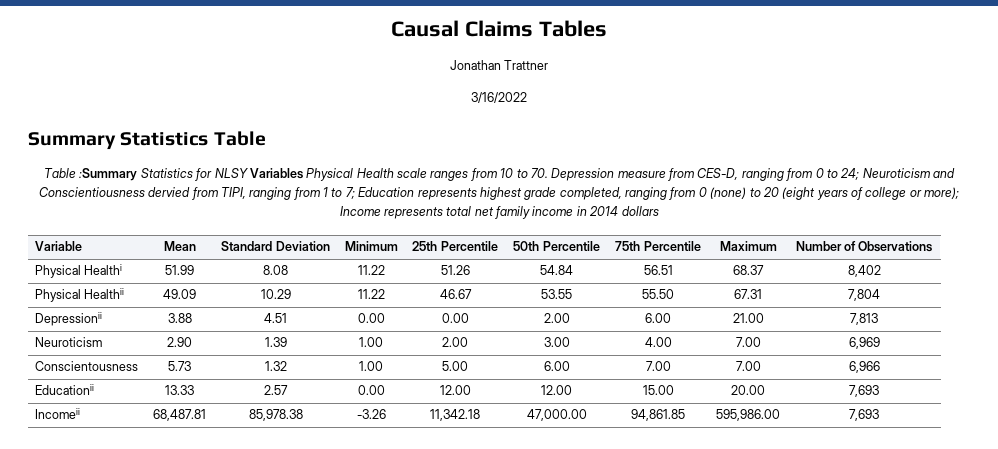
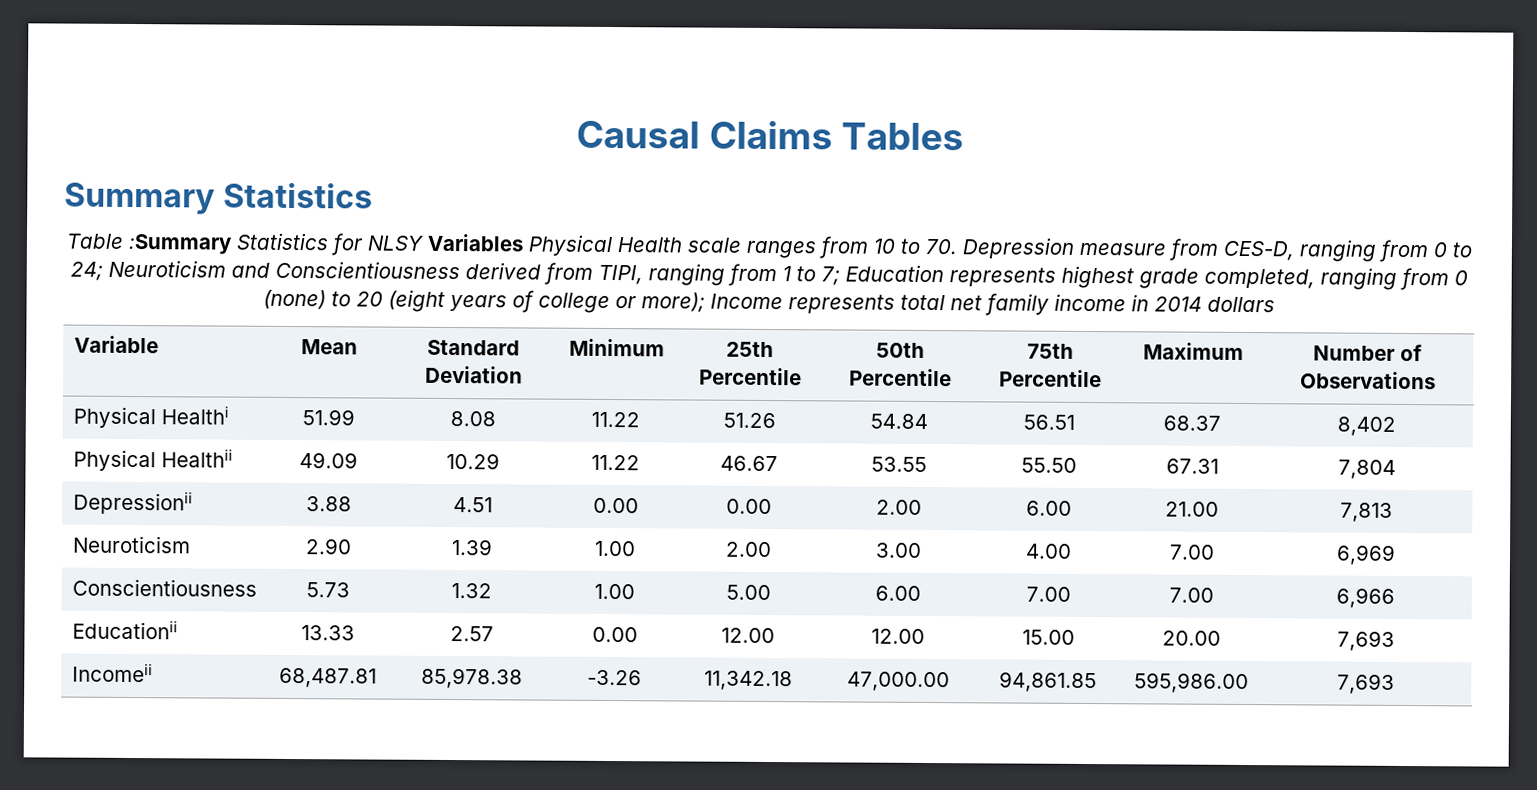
- Jonathan Trattner
- 3/16/2022
- Summary Statistics Table
+ Summary Statistics
- Table :Summary Statistics for NLSY Variables Physical Health scale ranges from 10 to 70. Depression measure from CES-D, ranging from 0 to 24; Neuroticism and Conscientiousness dervied from TIPI, ranging from 1 to 7; Education represents highest grade completed, ranging from 0 (none) to 20 (eight years of college or more); Income represents total net family income in 2014 dollars
+ Table :Summary Statistics for NLSY Variables Physical Health scale ranges from 10 to 70. Depression measure from CES-D, ranging from 0 to 24; Neuroticism and Conscientiousness derived from TIPI, ranging from 1 to 7; Education represents highest grade completed, ranging from 0 (none) to 20 (eight years of college or more); Income represents total net family income in 2014 dollars
- Conscientousness | 5.73 | 1.32 | 1.00 | 5.00 | 6.00 | 7.00 | 7.00 | 6,966
+ Conscientiousness | 5.73 | 1.32 | 1.00 | 5.00 | 6.00 | 7.00 | 7.00 | 6,966

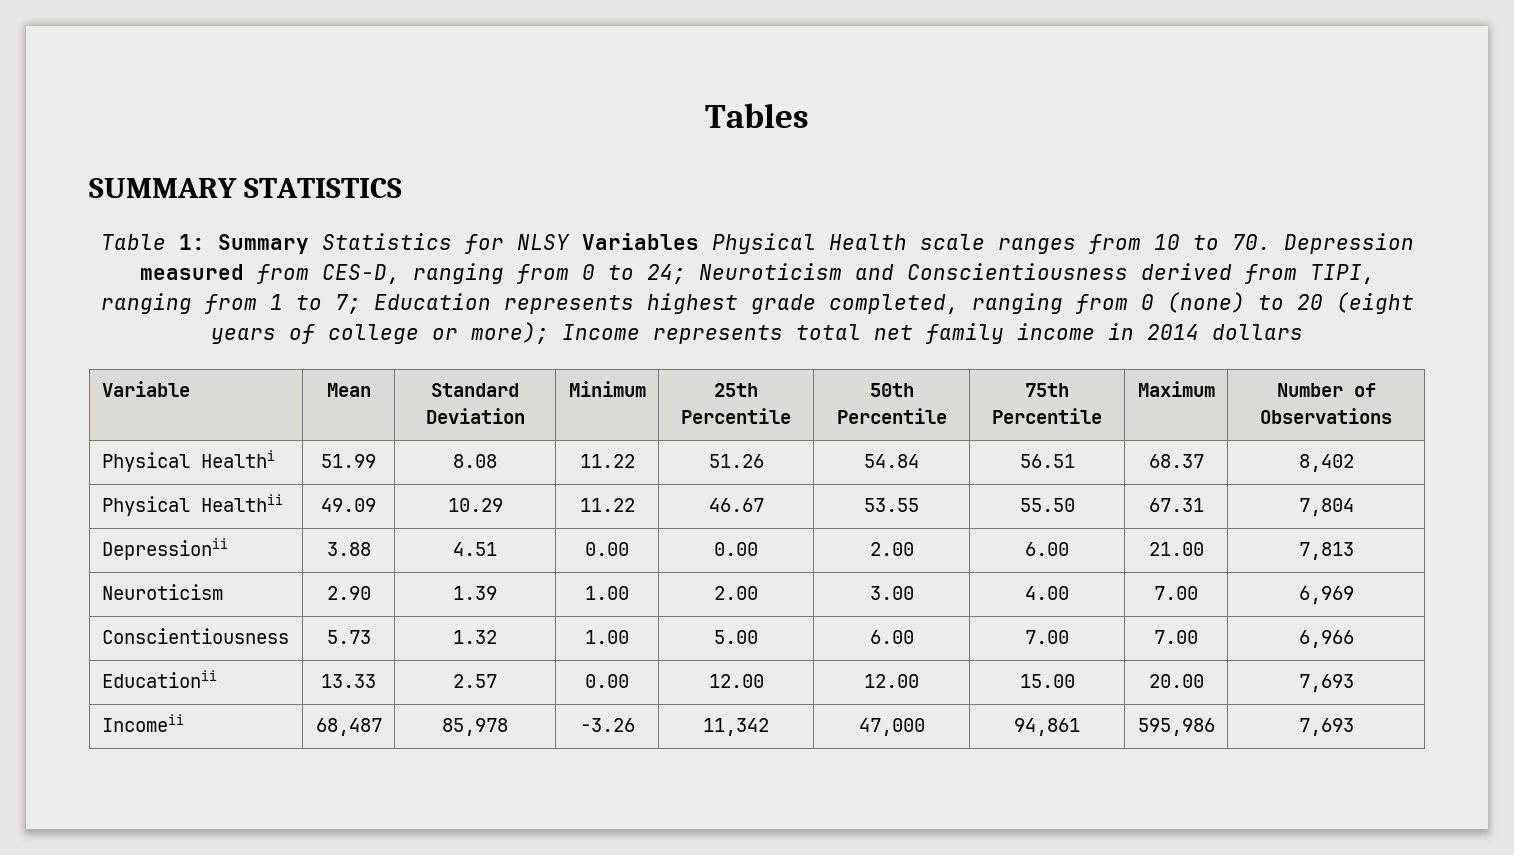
- Causal Claims Tables
+ Tables
- Summary Statistics
+ SUMMARY STATISTICS
- Table :Summary Statistics for NLSY Variables Physical Health scale ranges from 10 to 70. Depression measure from CES-D, ranging from 0 to 24; Neuroticism and Conscientiousness derived from TIPI, ranging from 1 to 7; Education represents highest grade completed, ranging from 0 (none) to 20 (eight years of college or more); Income represents total net family income in 2014 dollars
+ Table 1: Summary Statistics for NLSY Variables Physical Health scale ranges from 10 to 70. Depression measured from CES-D, ranging from 0 to 24; Neuroticism and Conscientiousness derived from TIPI, ranging from 1 to 7; Education represents highest grade completed, ranging from 0 (none) to 20 (eight years of college or more); Income represents total net family income in 2014 dollars
- Incomeii | 68,487.81 | 85,978.38 | -3.26 | 11,342.18 | 47,000.00 | 94,861.85 | 595,986.00 | 7,693
+ Incomeii | 68,487 | 85,978 | -3.26 | 11,342 | 47,000 | 94,861 | 595,986 | 7,693

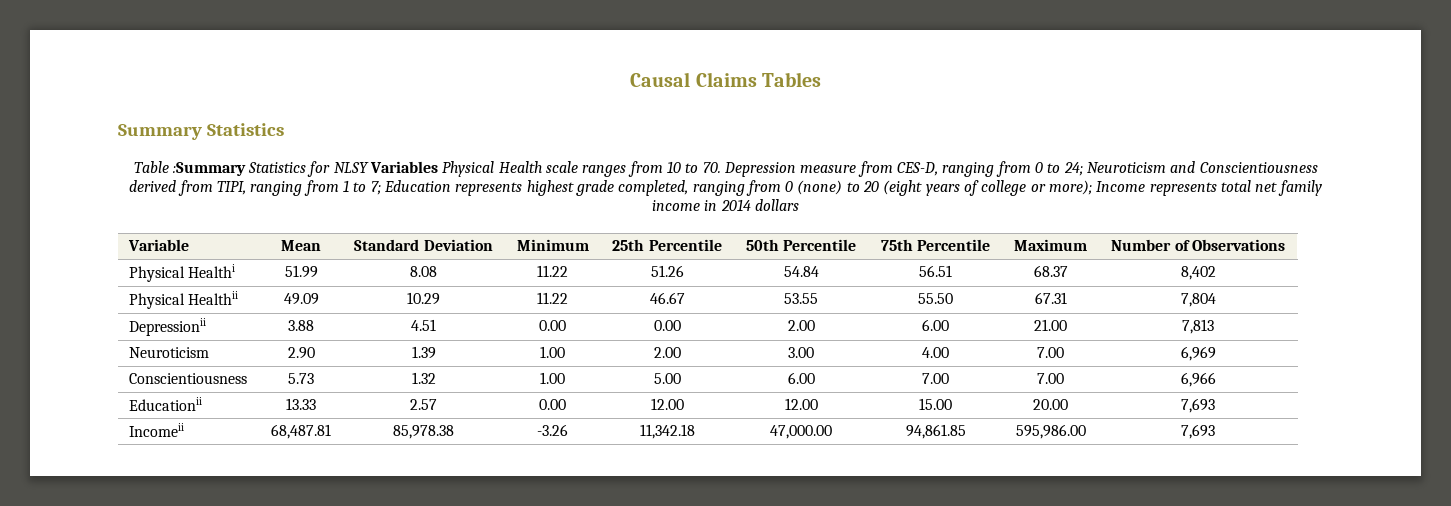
- Tables
+ Causal Claims Tables
- SUMMARY STATISTICS
+ Summary Statistics
- Table 1: Summary Statistics for NLSY Variables Physical Health scale ranges from 10 to 70. Depression measured from CES-D, ranging from 0 to 24; Neuroticism and Conscientiousness derived from TIPI, ranging from 1 to 7; Education represents highest grade completed, ranging from 0 (none) to 20 (eight years of college or more); Income represents total net family income in 2014 dollars
+ Table :Summary Statistics for NLSY Variables Physical Health scale ranges from 10 to 70. Depression measure from CES-D, ranging from 0 to 24; Neuroticism and Conscientiousness derived from TIPI, ranging from 1 to 7; Education represents highest grade completed, ranging from 0 (none) to 20 (eight years of college or more); Income represents total net family income in 2014 dollars
- Incomeii | 68,487 | 85,978 | -3.26 | 11,342 | 47,000 | 94,861 | 595,986 | 7,693
+ Incomeii | 68,487.81 | 85,978.38 | -3.26 | 11,342.18 | 47,000.00 | 94,861.85 | 595,986.00 | 7,693

